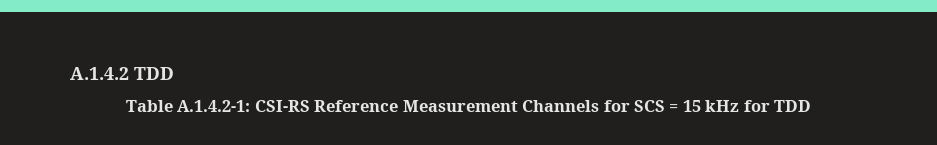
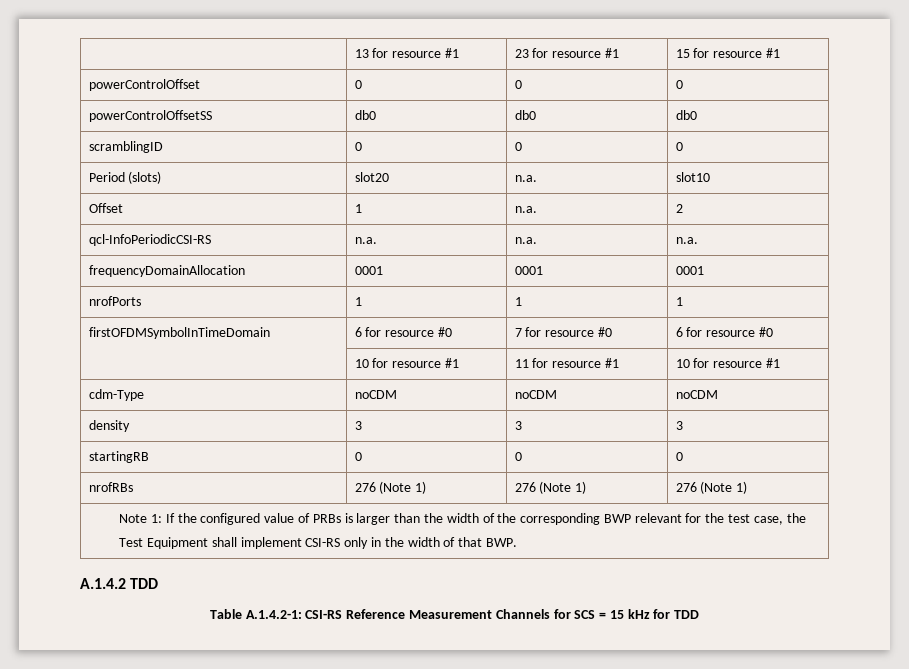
+ | 13 for resource #1 | 23 for resource #1 | 15 for resource #1
+ powerControlOffset | 0 | 0 | 0
+ powerControlOffsetSS | db0 | db0 | db0
+ scramblingID | 0 | 0 | 0
+ Period (slots) | slot20 | n.a. | slot10
+ Offset | 1 | n.a. | 2
+ qcl-InfoPeriodicCSI-RS | n.a. | n.a. | n.a.
+ frequencyDomainAllocation | 0001 | 0001 | 0001
+ nrofPorts | 1 | 1 | 1
+ firstOFDMSymbolInTimeDomain | 6 for resource #0 | 7 for resource #0 | 6 for resource #0
+ | 10 for resource #1 | 11 for resource #1 | 10 for resource #1
+ cdm-Type | noCDM | noCDM | noCDM
+ density | 3 | 3 | 3
+ startingRB | 0 | 0 | 0
+ nrofRBs | 276 (Note 1) | 276 (Note 1) | 276 (Note 1)
+ Note 1: If the configured value of PRBs is larger than the width of the corresponding BWP relevant for the test case, the Test Equipment shall implement CSI-RS only in the width of that BWP.

